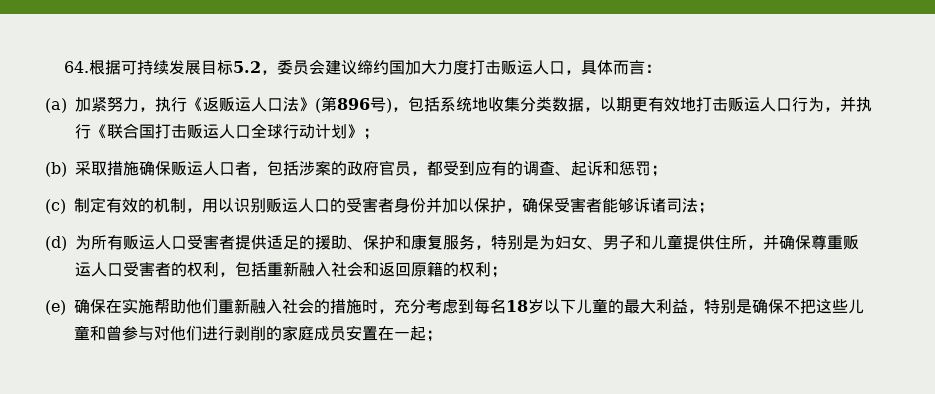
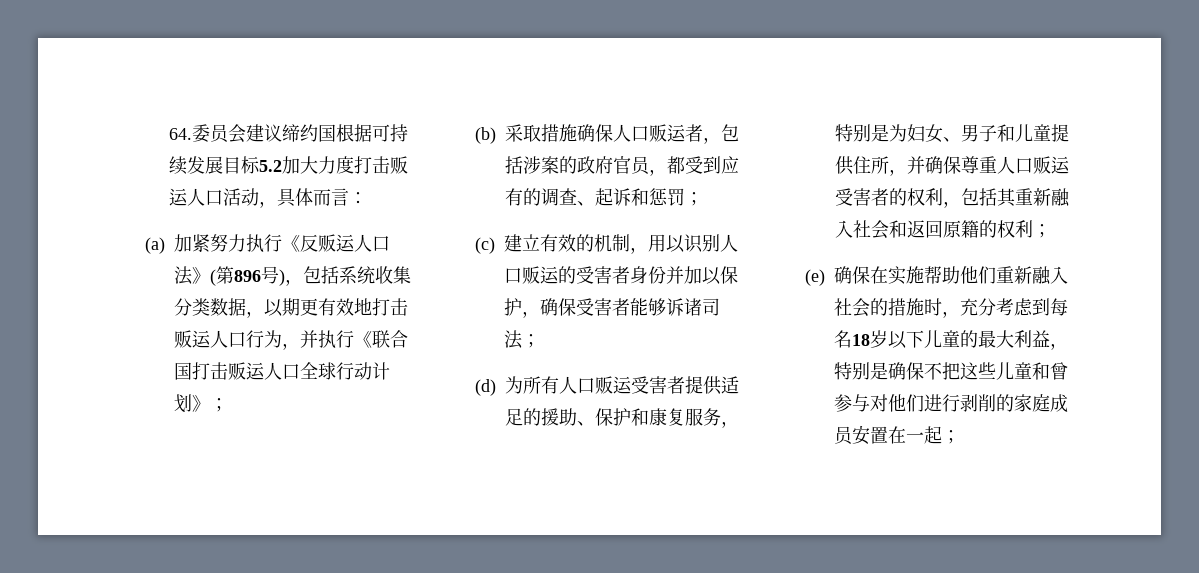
- 64.根据可持续发展目标5.2，委员会建议缔约国加大力度打击贩运人口，具体而言：
+ 64.委员会建议缔约国根据可持续发展目标5.2加大力度打击贩运人口活动，具体而言：
- (a)加紧努力，执行《返贩运人口法》(第896号)，包括系统地收集分类数据，以期更有效地打击贩运人口行为，并执行《联合国打击贩运人口全球行动计划》；
+ (a)加紧努力执行《反贩运人口法》(第896号)，包括系统收集分类数据，以期更有效地打击贩运人口行为，并执行《联合国打击贩运人口全球行动计划》；
- (b)采取措施确保贩运人口者，包括涉案的政府官员，都受到应有的调查、起诉和惩罚；
+ (b)采取措施确保人口贩运者，包括涉案的政府官员，都受到应有的调查、起诉和惩罚；
- (c)制定有效的机制，用以识别贩运人口的受害者身份并加以保护，确保受害者能够诉诸司法；
+ (c)建立有效的机制，用以识别人口贩运的受害者身份并加以保护，确保受害者能够诉诸司法；
- (d)为所有贩运人口受害者提供适足的援助、保护和康复服务，特别是为妇女、男子和儿童提供住所，并确保尊重贩运人口受害者的权利，包括重新融入社会和返回原籍的权利；
+ (d)为所有人口贩运受害者提供适足的援助、保护和康复服务，特别是为妇女、男子和儿童提供住所，并确保尊重人口贩运受害者的权利，包括其重新融入社会和返回原籍的权利；

